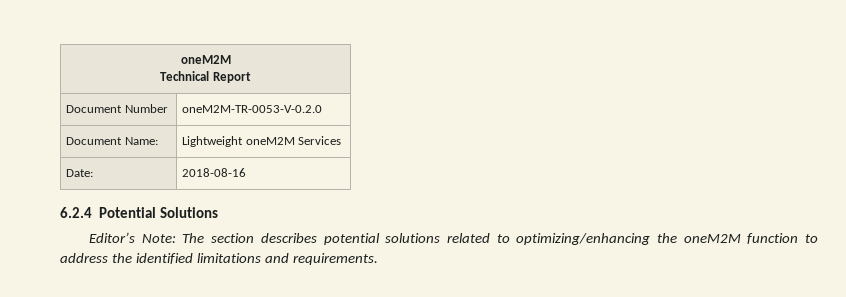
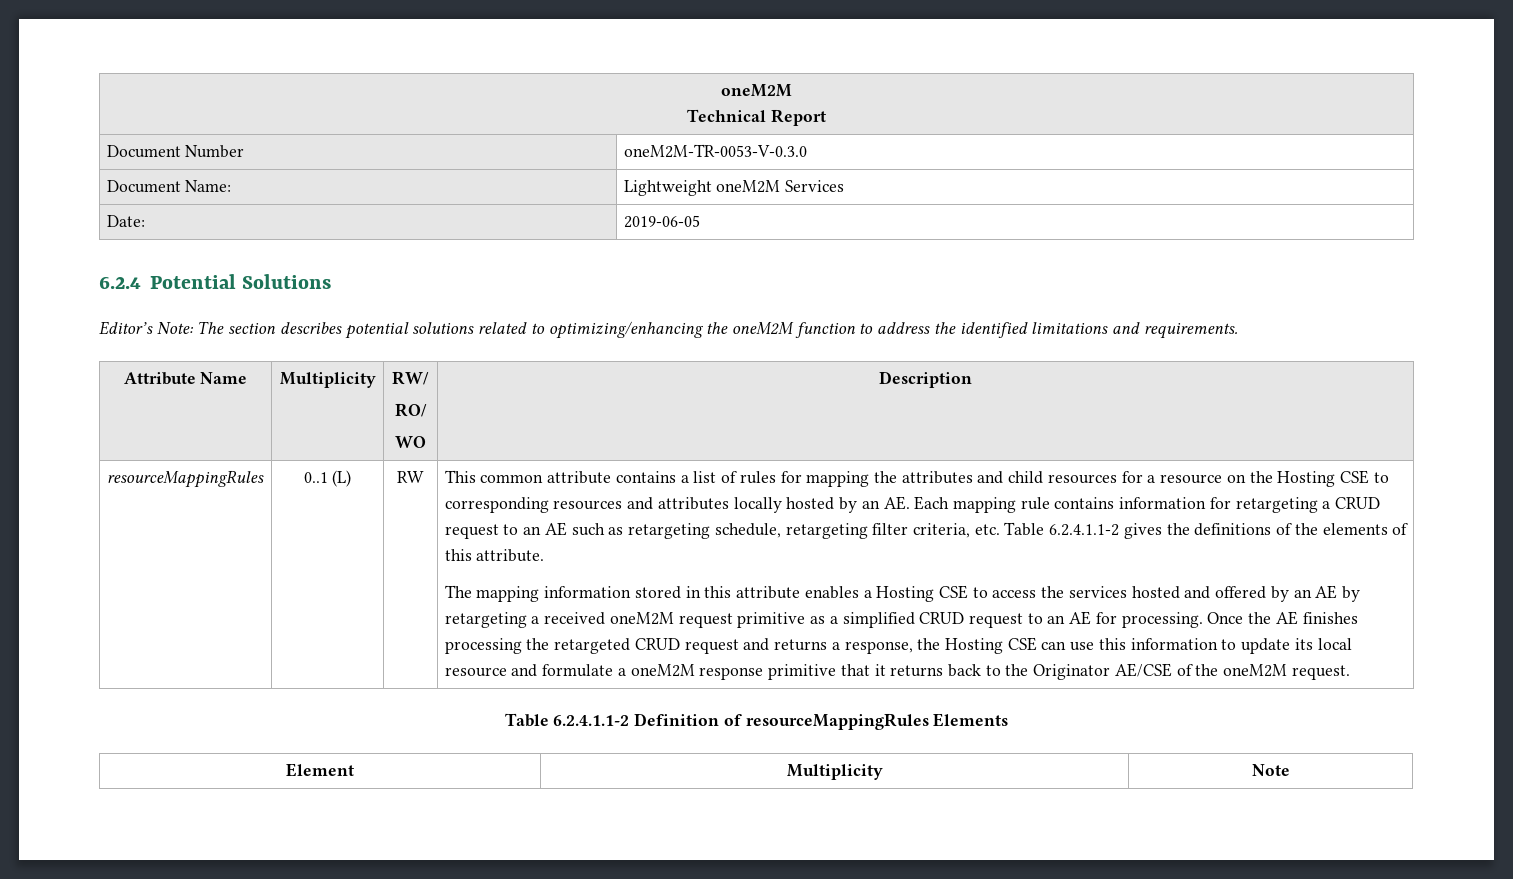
- Document Number | oneM2M-TR-0053-V-0.2.0
+ Document Number | oneM2M-TR-0053-V-0.3.0
- Date: | 2018-08-16
+ Date: | 2019-06-05
+ Attribute Name | Multiplicity | RW/
+ RO/
+ WO | Description
+ resourceMappingRules | 0..1 (L) | RW | This common attribute contains a list of rules for mapping the attributes and child resources for a resource on the Hosting CSE to corresponding resources and attributes locally hosted by an AE. Each mapping rule contains information for retargeting a CRUD request to an AE such as retargeting schedule, retargeting filter criteria, etc. Table 6.2.4.1.1-2 gives the definitions of the elements of this attribute.
+ The mapping information stored in this attribute enables a Hosting CSE to access the services hosted and offered by an AE by retargeting a received oneM2M request primitive as a simplified CRUD request to an AE for processing. Once the AE finishes processing the retargeted CRUD request and returns a response, the Hosting CSE can use this information to update its local resource and formulate a oneM2M response primitive that it returns back to the Originator AE/CSE of the oneM2M request.
+ Table 6.2.4.1.1-2 Definition of resourceMappingRules Elements
+ Element | Multiplicity | Note

